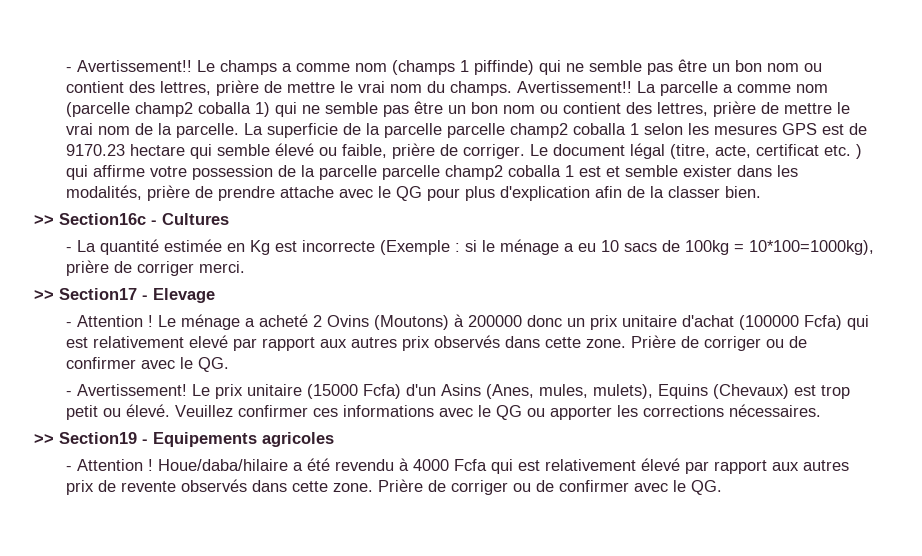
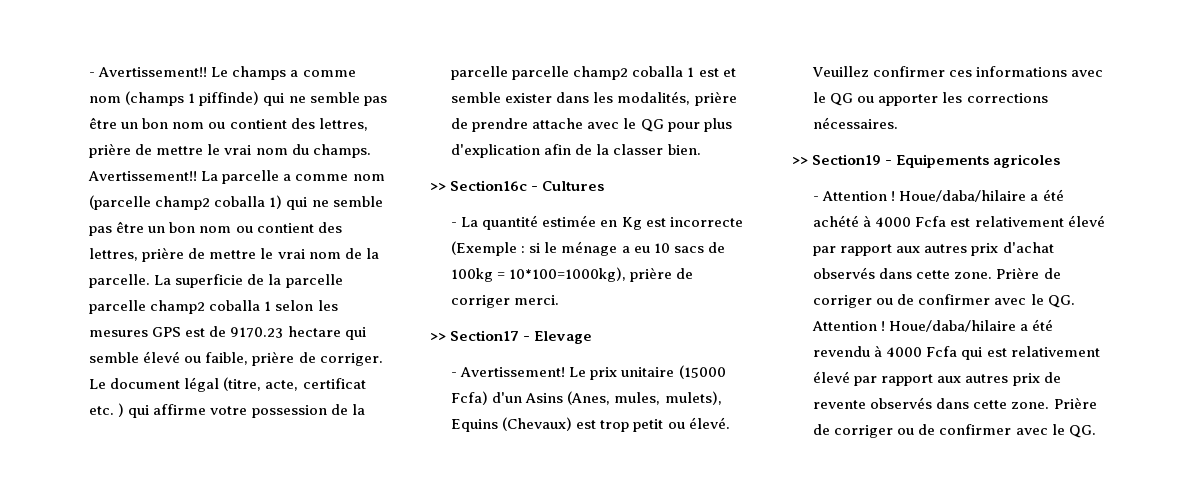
- - Attention ! Le ménage a acheté 2 Ovins (Moutons) à 200000 donc un prix unitaire d'achat (100000 Fcfa) qui est relativement elevé par rapport aux autres prix observés dans cette zone. Prière de corriger ou de confirmer avec le QG.
- Houe/daba/hilaire a été revendu à 4000 Fcfa qui est relativement élevé par rapport aux autres prix de revente observés dans cette zone.
+ Houe/daba/hilaire a été achété à 4000 Fcfa est relativement élevé par rapport aux autres prix d'achat observés dans cette zone. Prière de corriger ou de confirmer avec le QG. Attention ! Houe/daba/hilaire a été revendu à 4000 Fcfa qui est relativement élevé par rapport aux autres prix de revente observés dans cette zone.

